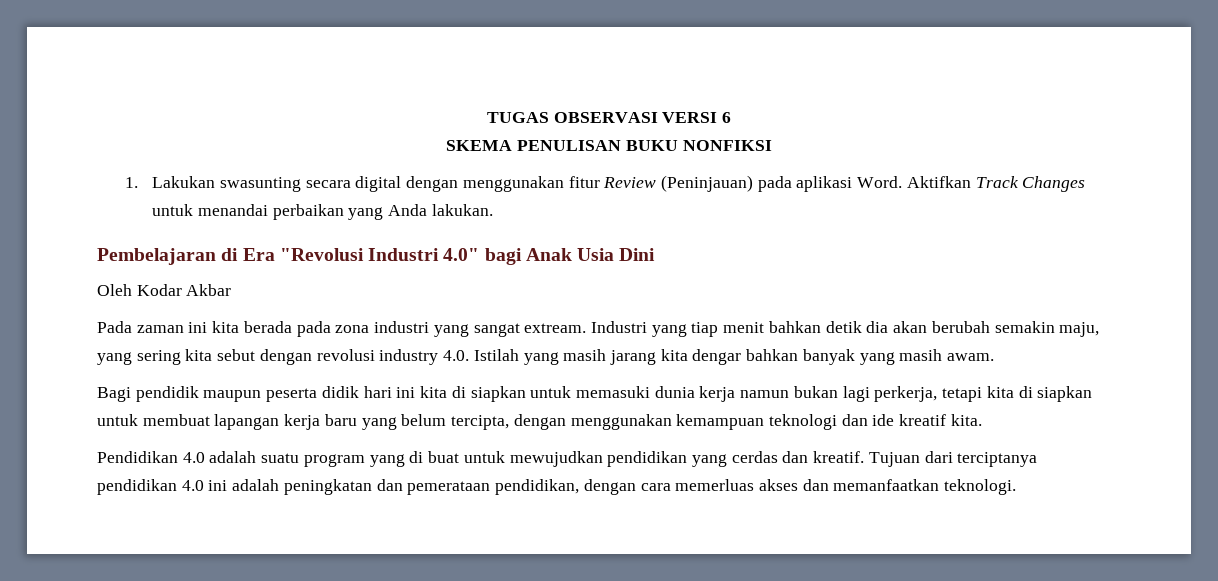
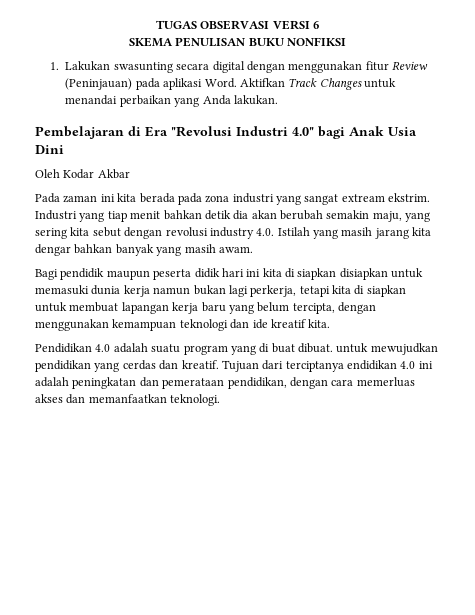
- Pada zaman ini kita berada pada zona industri yang sangat extream.
+ Pada zaman ini kita berada pada zona industri yang sangat extream ekstrim.
- Bagi pendidik maupun peserta didik hari ini kita di siapkan untuk memasuki dunia kerja namun bukan lagi perkerja, tetapi kita di siapkan untuk membuat lapangan kerja baru yang belum tercipta, dengan menggunakan kemampuan teknologi dan ide kreatif kita.
+ Bagi pendidik maupun peserta didik hari ini kita di siapkan disiapkan untuk memasuki dunia kerja namun bukan lagi perkerja, tetapi kita di siapkan untuk membuat lapangan kerja baru yang belum tercipta, dengan menggunakan kemampuan teknologi dan ide kreatif kita.
- Pendidikan 4.0 adalah suatu program yang di buat untuk mewujudkan pendidikan yang cerdas dan kreatif.
+ Pendidikan 4.0 adalah suatu program yang di buat dibuat. untuk mewujudkan pendidikan yang cerdas dan kreatif.
- Tujuan dari terciptanya pendidikan 4.0 ini adalah peningkatan dan pemerataan pendidikan, dengan cara memerluas akses dan memanfaatkan teknologi.
+ Tujuan dari terciptanya endidikan 4.0 ini adalah peningkatan dan pemerataan pendidikan, dengan cara memerluas akses dan memanfaatkan teknologi.

